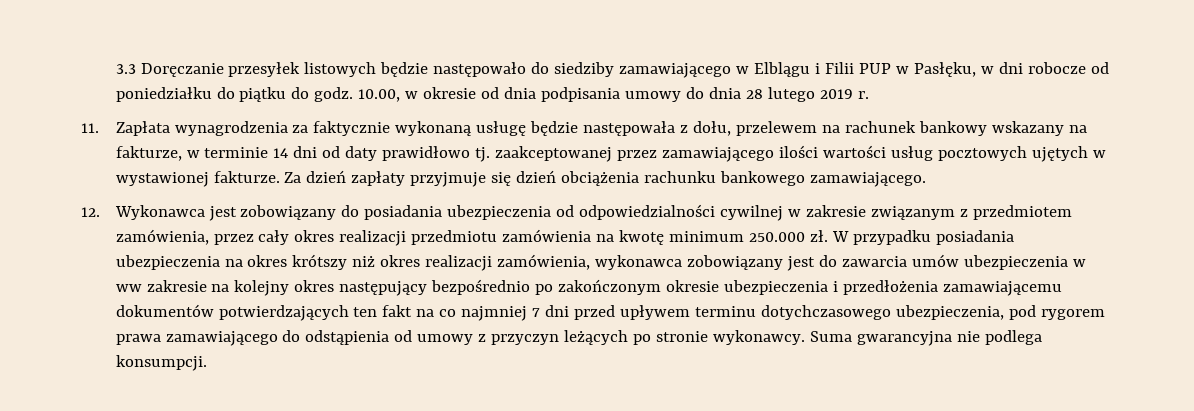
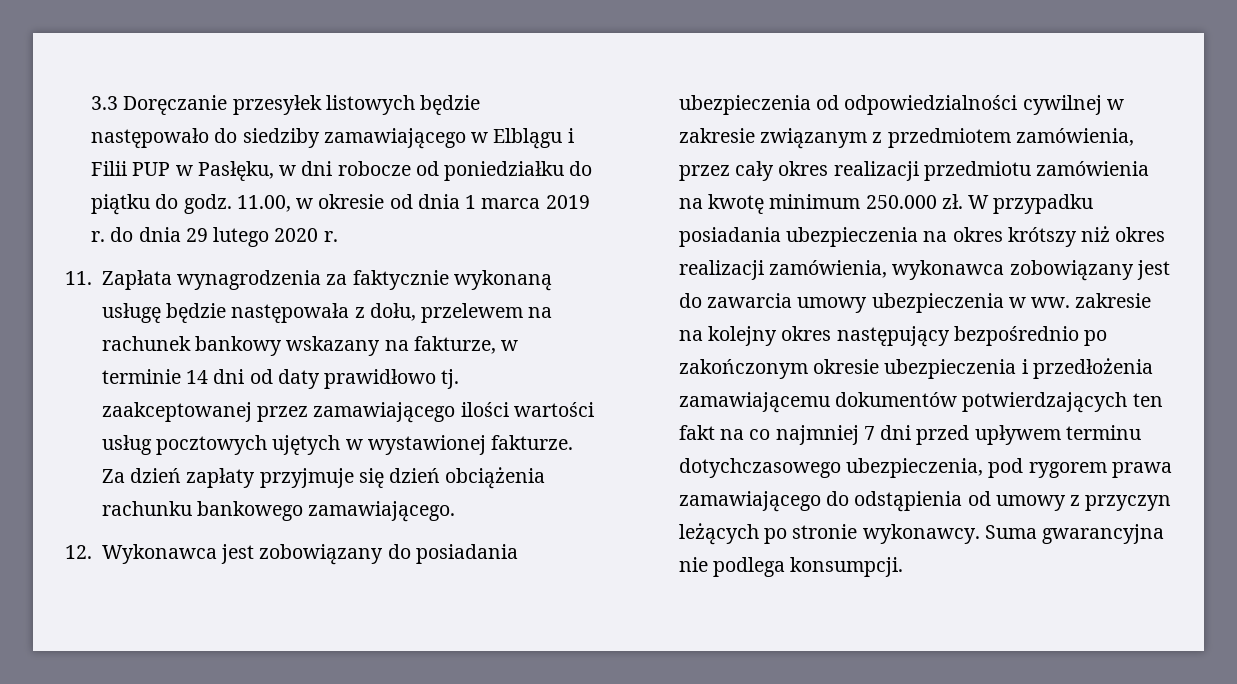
- 10.00, w okresie od dnia podpisania umowy do dnia 28 lutego 2019 r.
+ 11.00, w okresie od dnia 1 marca 2019 r. do dnia 29 lutego 2020 r.
- W przypadku posiadania ubezpieczenia na okres krótszy niż okres realizacji zamówienia, wykonawca zobowiązany jest do zawarcia umów ubezpieczenia w ww zakresie na kolejny okres następujący bezpośrednio po zakończonym okresie ubezpieczenia i przedłożenia zamawiającemu dokumentów potwierdzających ten fakt na co najmniej 7 dni przed upływem terminu dotychczasowego ubezpieczenia, pod rygorem prawa zamawiającego do odstąpienia od umowy z przyczyn leżących po stronie wykonawcy.
+ W przypadku posiadania ubezpieczenia na okres krótszy niż okres realizacji zamówienia, wykonawca zobowiązany jest do zawarcia umowy ubezpieczenia w ww. zakresie na kolejny okres następujący bezpośrednio po zakończonym okresie ubezpieczenia i przedłożenia zamawiającemu dokumentów potwierdzających ten fakt na co najmniej 7 dni przed upływem terminu dotychczasowego ubezpieczenia, pod rygorem prawa zamawiającego do odstąpienia od umowy z przyczyn leżących po stronie wykonawcy.

